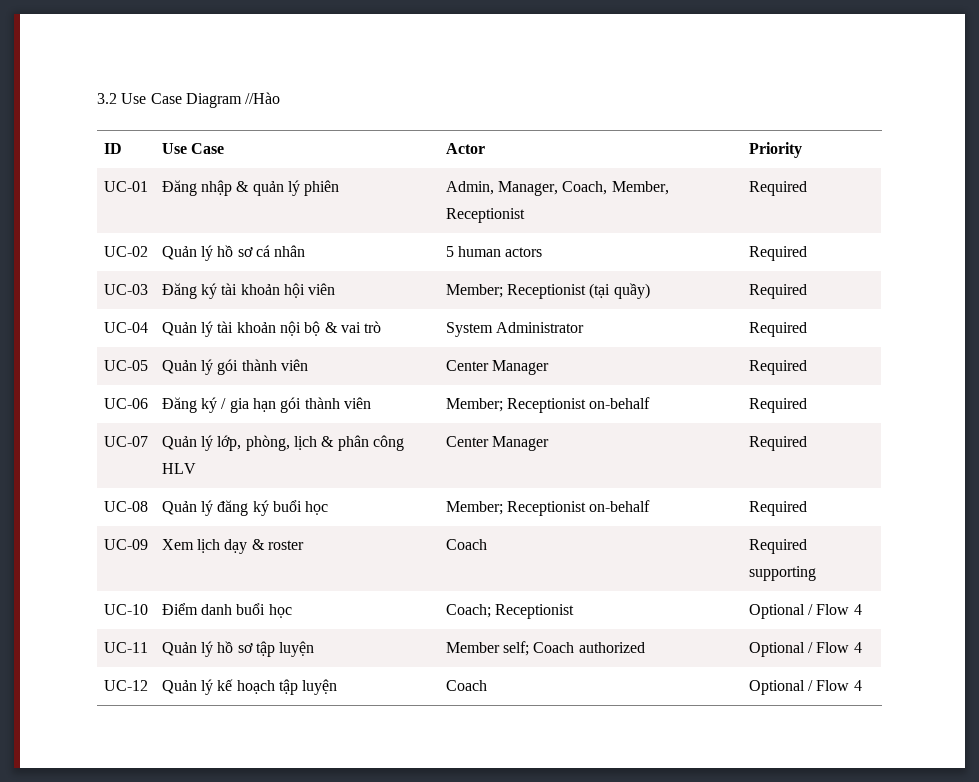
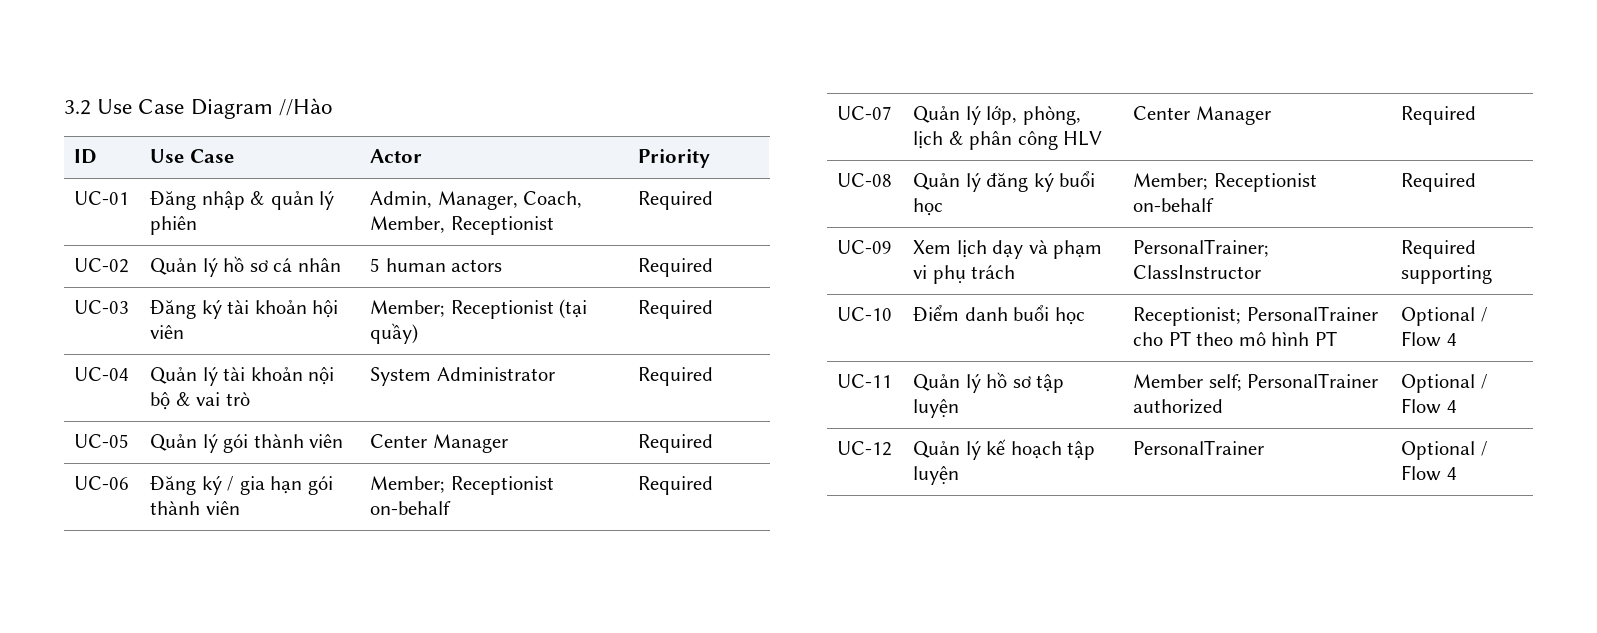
- UC-09 | Xem lịch dạy & roster | Coach | Required supporting
+ UC-09 | Xem lịch dạy và phạm vi phụ trách | PersonalTrainer; ClassInstructor | Required supporting
- UC-10 | Điểm danh buổi học | Coach; Receptionist | Optional / Flow 4
+ UC-10 | Điểm danh buổi học | Receptionist; PersonalTrainer cho PT theo mô hình PT | Optional / Flow 4
- UC-11 | Quản lý hồ sơ tập luyện | Member self; Coach authorized | Optional / Flow 4
+ UC-11 | Quản lý hồ sơ tập luyện | Member self; PersonalTrainer authorized | Optional / Flow 4
- UC-12 | Quản lý kế hoạch tập luyện | Coach | Optional / Flow 4
+ UC-12 | Quản lý kế hoạch tập luyện | PersonalTrainer | Optional / Flow 4

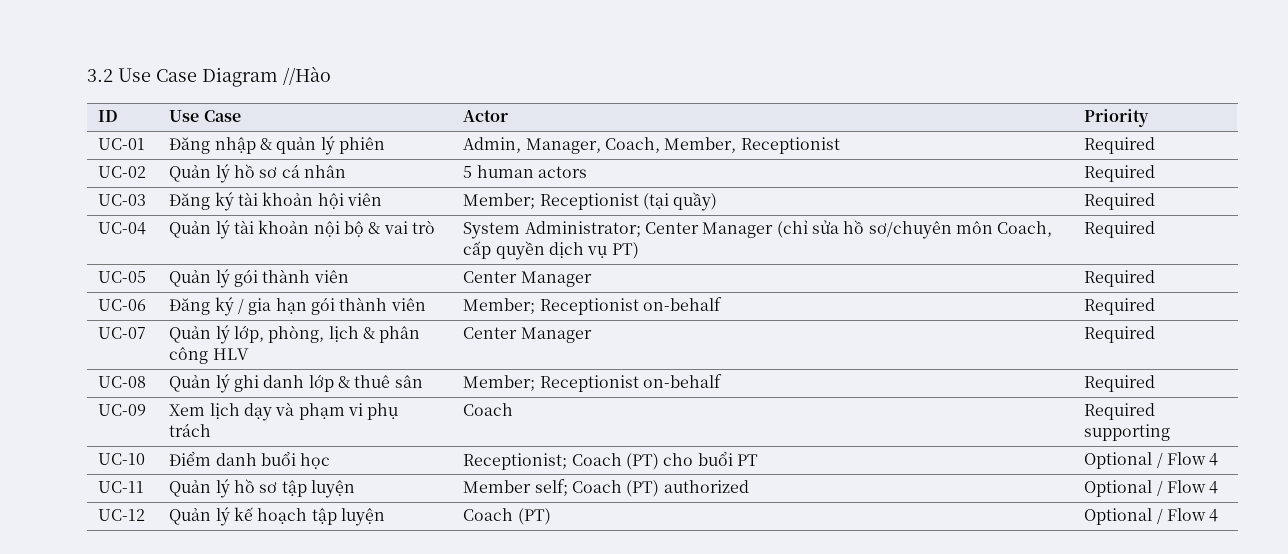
- UC-04 | Quản lý tài khoản nội bộ & vai trò | System Administrator | Required
+ UC-04 | Quản lý tài khoản nội bộ & vai trò | System Administrator; Center Manager (chỉ sửa hồ sơ/chuyên môn Coach, cấp quyền dịch vụ PT) | Required
- UC-08 | Quản lý đăng ký buổi học | Member; Receptionist on-behalf | Required
+ UC-08 | Quản lý ghi danh lớp & thuê sân | Member; Receptionist on-behalf | Required
- UC-09 | Xem lịch dạy và phạm vi phụ trách | PersonalTrainer; ClassInstructor | Required supporting
+ UC-09 | Xem lịch dạy và phạm vi phụ trách | Coach | Required supporting
- UC-10 | Điểm danh buổi học | Receptionist; PersonalTrainer cho PT theo mô hình PT | Optional / Flow 4
+ UC-10 | Điểm danh buổi học | Receptionist; Coach (PT) cho buổi PT | Optional / Flow 4
- UC-11 | Quản lý hồ sơ tập luyện | Member self; PersonalTrainer authorized | Optional / Flow 4
+ UC-11 | Quản lý hồ sơ tập luyện | Member self; Coach (PT) authorized | Optional / Flow 4
- UC-12 | Quản lý kế hoạch tập luyện | PersonalTrainer | Optional / Flow 4
+ UC-12 | Quản lý kế hoạch tập luyện | Coach (PT) | Optional / Flow 4

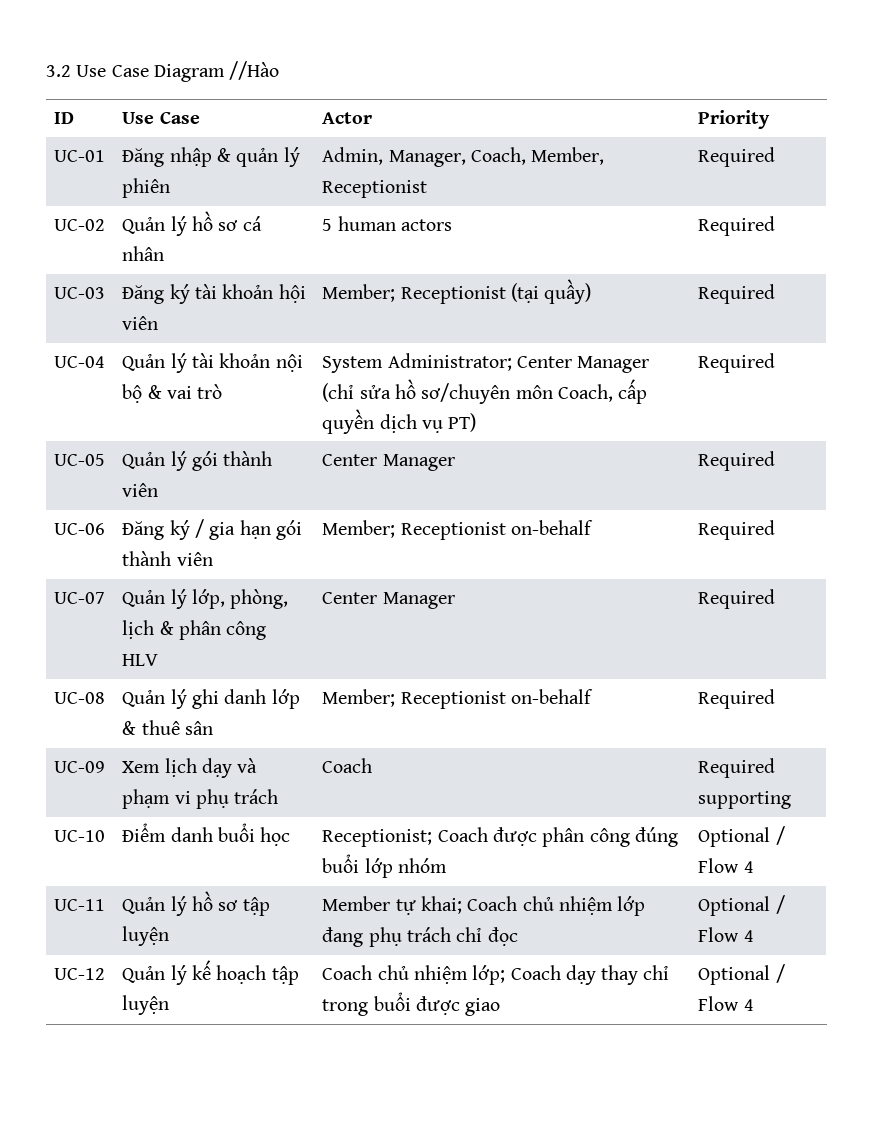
- UC-10 | Điểm danh buổi học | Receptionist; Coach (PT) cho buổi PT | Optional / Flow 4
+ UC-10 | Điểm danh buổi học | Receptionist; Coach được phân công đúng buổi lớp nhóm | Optional / Flow 4
- UC-11 | Quản lý hồ sơ tập luyện | Member self; Coach (PT) authorized | Optional / Flow 4
+ UC-11 | Quản lý hồ sơ tập luyện | Member tự khai; Coach chủ nhiệm lớp đang phụ trách chỉ đọc | Optional / Flow 4
- UC-12 | Quản lý kế hoạch tập luyện | Coach (PT) | Optional / Flow 4
+ UC-12 | Quản lý kế hoạch tập luyện | Coach chủ nhiệm lớp; Coach dạy thay chỉ trong buổi được giao | Optional / Flow 4

